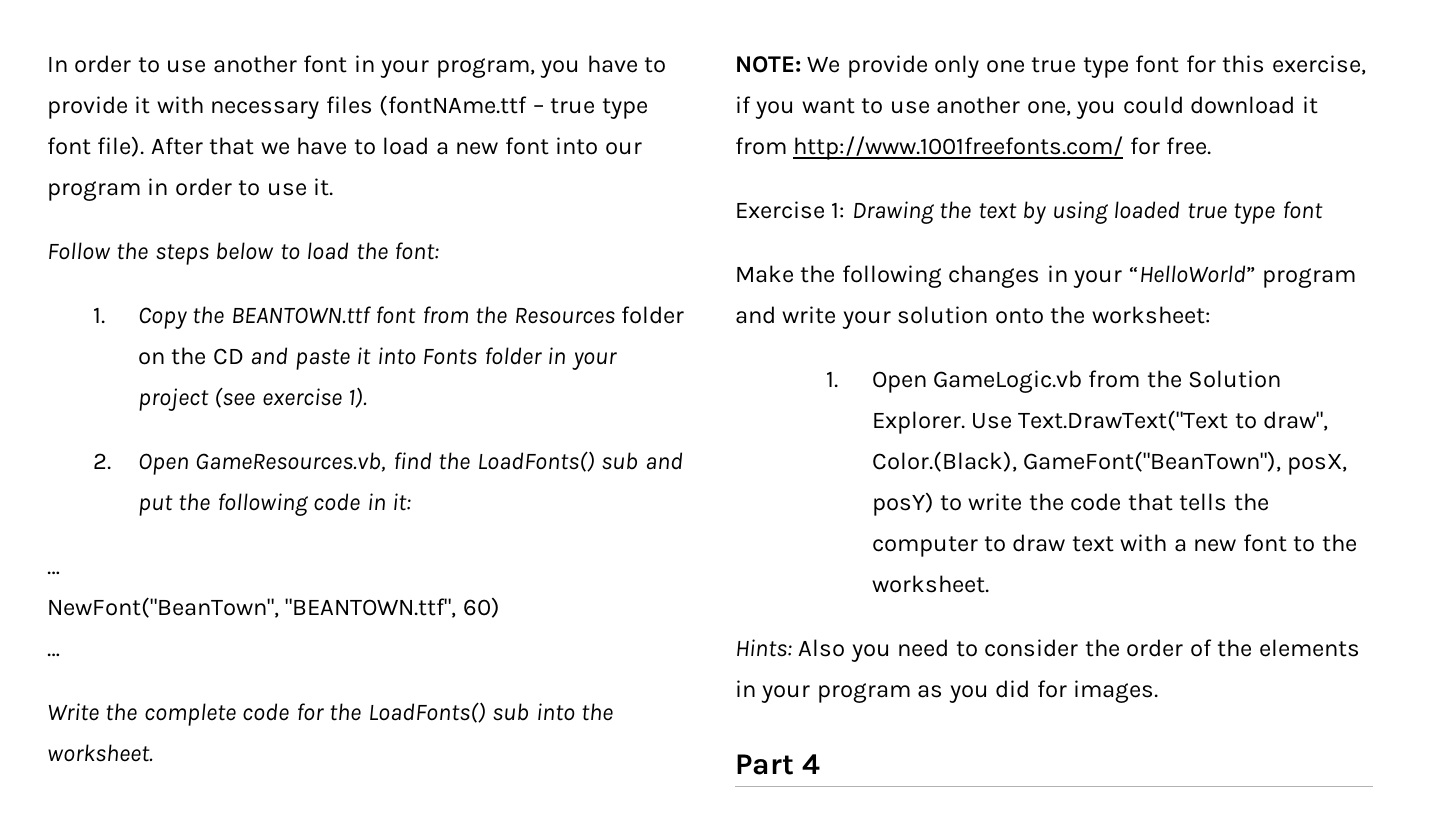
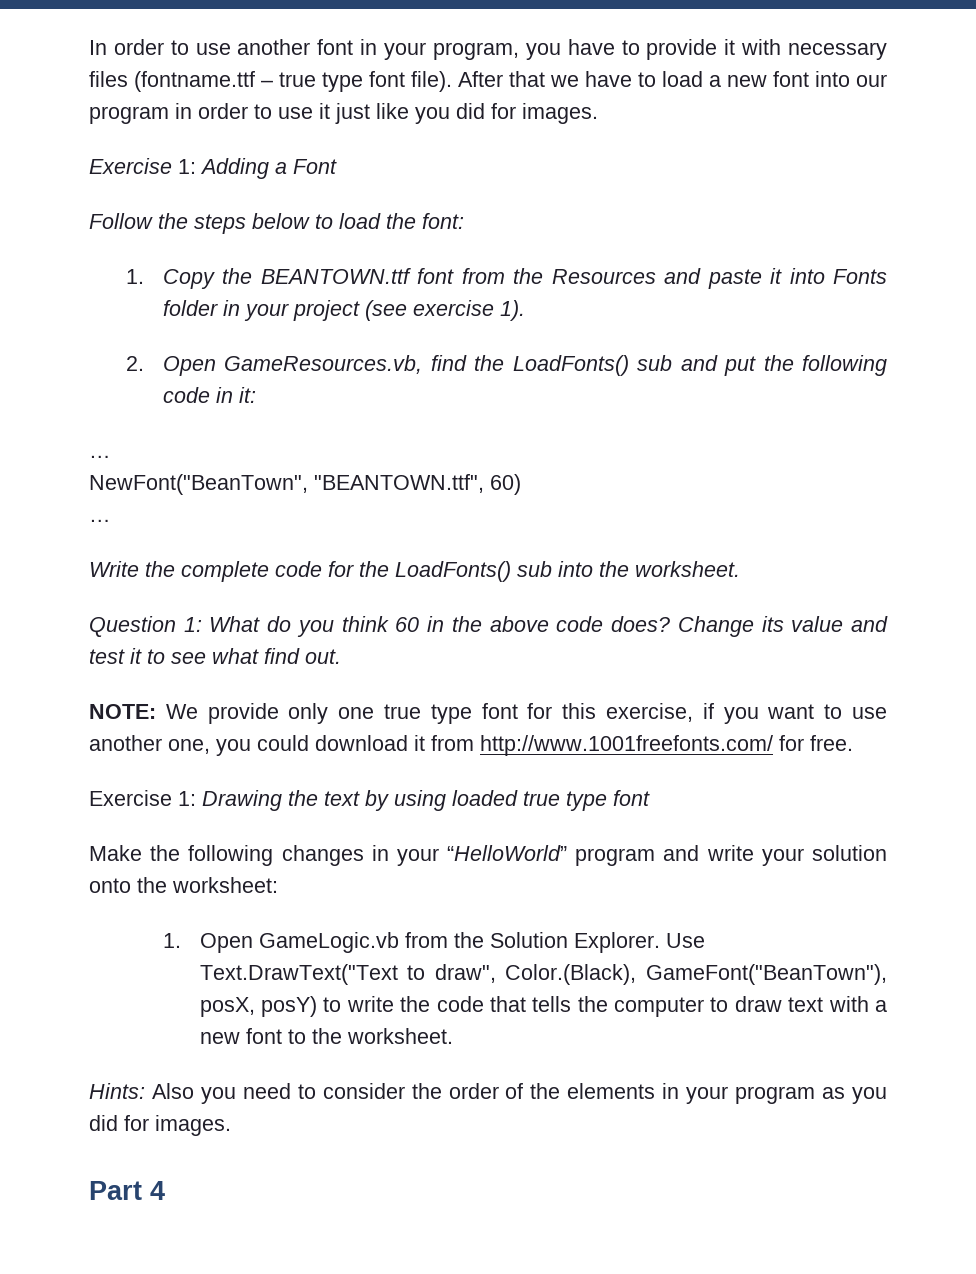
- In order to use another font in your program, you have to provide it with necessary files (fontNAme.ttf – true type font file).
+ In order to use another font in your program, you have to provide it with necessary files (fontname.ttf – true type font file).
- After that we have to load a new font into our program in order to use it.
+ After that we have to load a new font into our program in order to use it just like you did for images.
+ Exercise 1: Adding a Font
- 1. Copy the BEANTOWN.ttf font from the Resources folder on the CD and paste it into Fonts folder in your project (see exercise 1).
+ 1. Copy the BEANTOWN.ttf font from the Resources and paste it into Fonts folder in your project (see exercise 1).
+ Question 1: What do you think 60 in the above code does? Change its value and test it to see what find out.

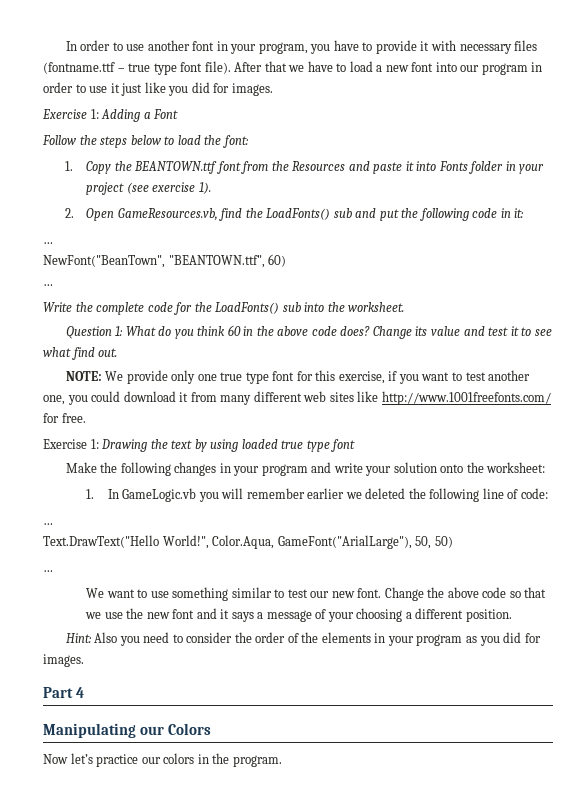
- NOTE: We provide only one true type font for this exercise, if you want to use another one, you could download it from http://www.1001freefonts.com/ for free.
+ NOTE: We provide only one true type font for this exercise, if you want to test another one, you could download it from many different web sites like http://www.1001freefonts.com/ for free.
- Make the following changes in your “HelloWorld” program and write your solution onto the worksheet:
+ Make the following changes in your program and write your solution onto the worksheet:
- 1. Open GameLogic.vb from the Solution Explorer. Use Text.DrawText("Text to draw", Color.(Black), GameFont("BeanTown"), posX, posY) to write the code that tells the computer to draw text with a new font to the worksheet.
- Hints: Also you need to consider the order of the elements in your program as you did for images.
+ 1. In GameLogic.vb you will remember earlier we deleted the following line of code:
+ …
+ Text.DrawText("Hello World!", Color.Aqua, GameFont("ArialLarge"), 50, 50)
+ …
+ We want to use something similar to test our new font. Change the above code so that we use the new font and it says a message of your choosing a different position.
+ Hint: Also you need to consider the order of the elements in your program as you did for images.
+ Manipulating our Colors
+ Now let’s practice our colors in the program.

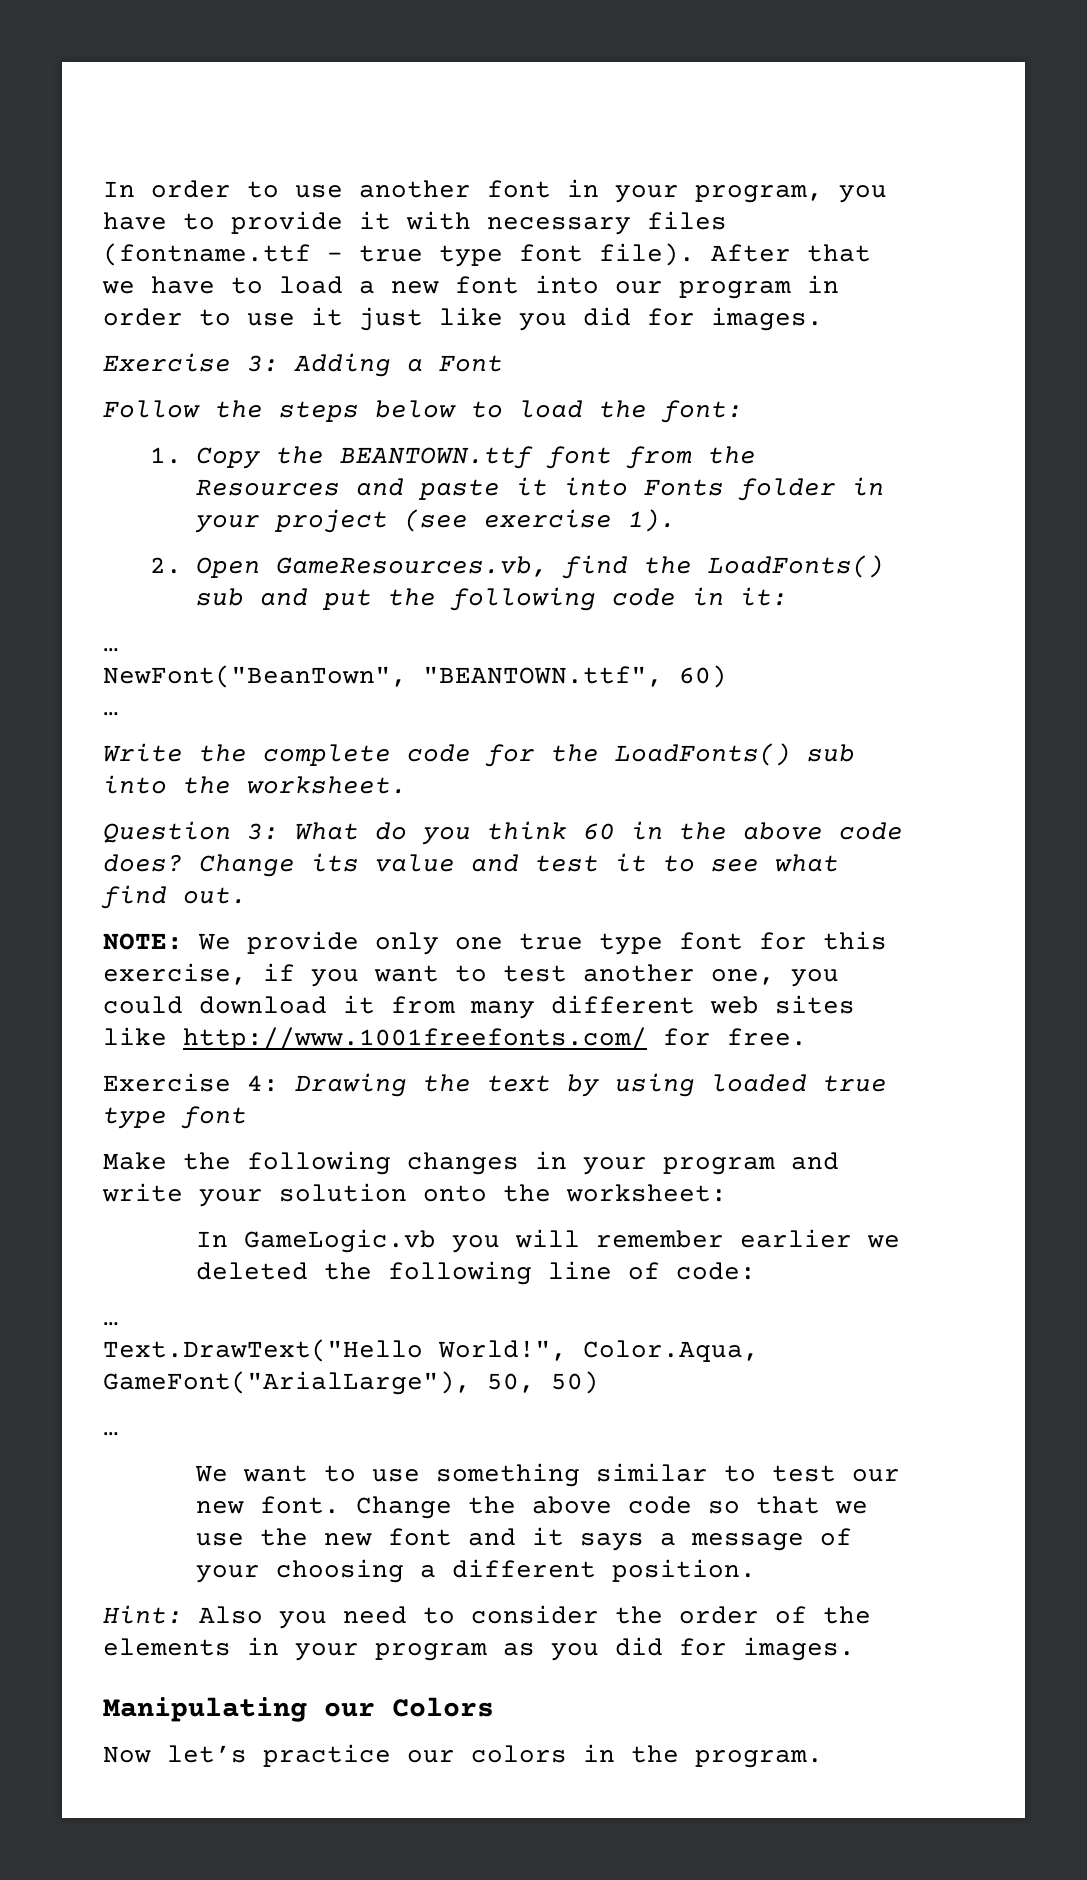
- Exercise 1: Adding a Font
+ Exercise 3: Adding a Font
- Question 1: What do you think 60 in the above code does?
+ Question 3: What do you think 60 in the above code does?
- Exercise 1: Drawing the text by using loaded true type font
+ Exercise 4: Drawing the text by using loaded true type font
- 1. In GameLogic.vb you will remember earlier we deleted the following line of code:
+ In GameLogic.vb you will remember earlier we deleted the following line of code:
- Part 4

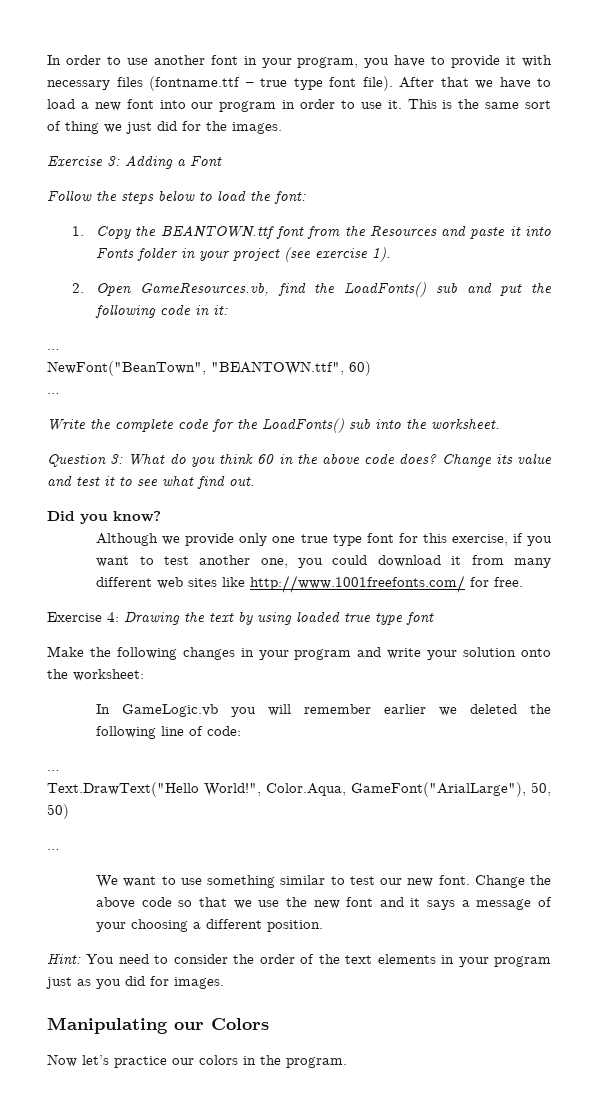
- After that we have to load a new font into our program in order to use it just like you did for images.
+ After that we have to load a new font into our program in order to use it. This is the same sort of thing we just did for the images.
- NOTE: We provide only one true type font for this exercise, if you want to test another one, you could download it from many different web sites like http://www.1001freefonts.com/ for free.
+ Did you know?
+ Although we provide only one true type font for this exercise, if you want to test another one, you could download it from many different web sites like http://www.1001freefonts.com/ for free.
- Hint: Also you need to consider the order of the elements in your program as you did for images.
+ Hint: You need to consider the order of the text elements in your program just as you did for images.

